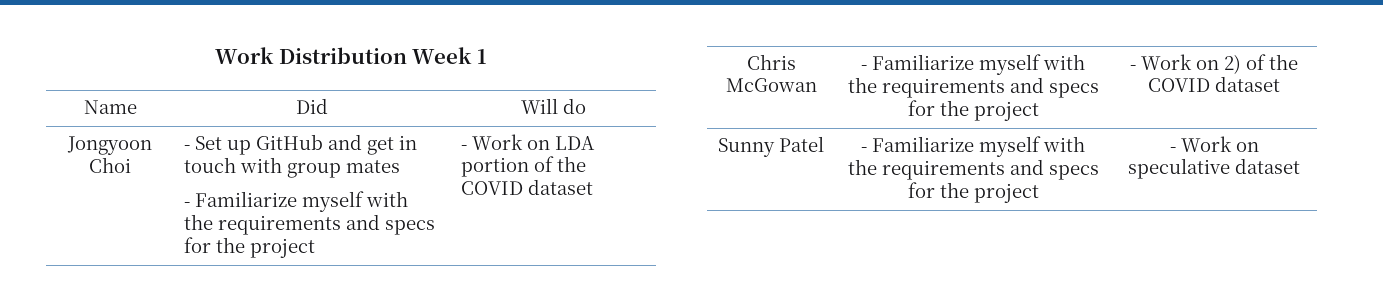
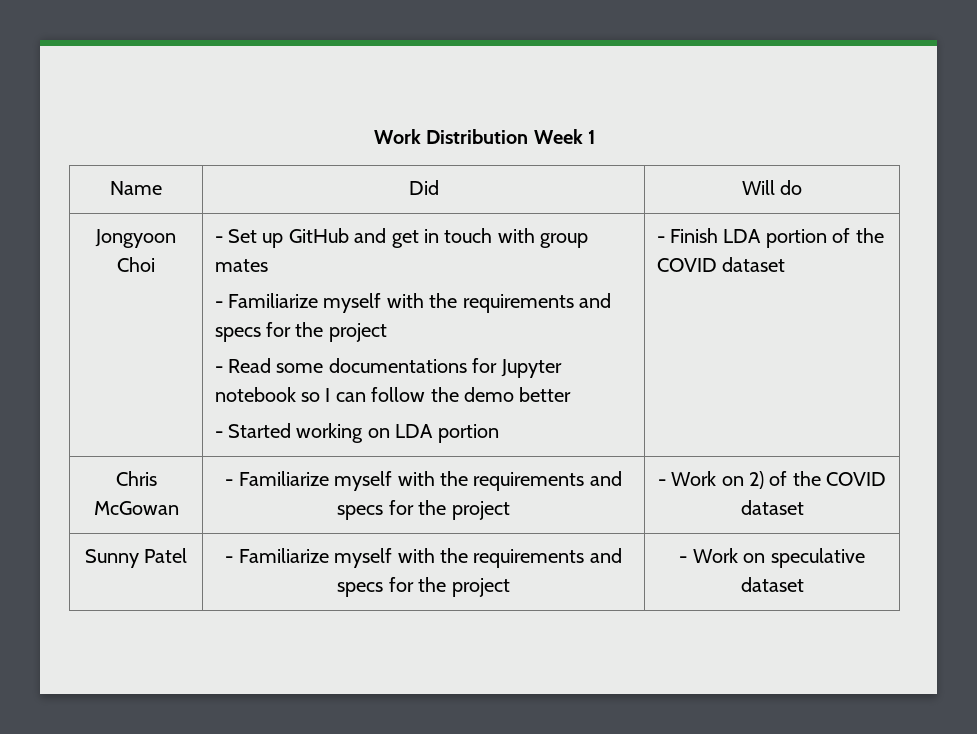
- - Work on LDA portion of the COVID dataset
+ - Read some documentations for Jupyter notebook so I can follow the demo better
+ - Started working on LDA portion | - Finish LDA portion of the COVID dataset

